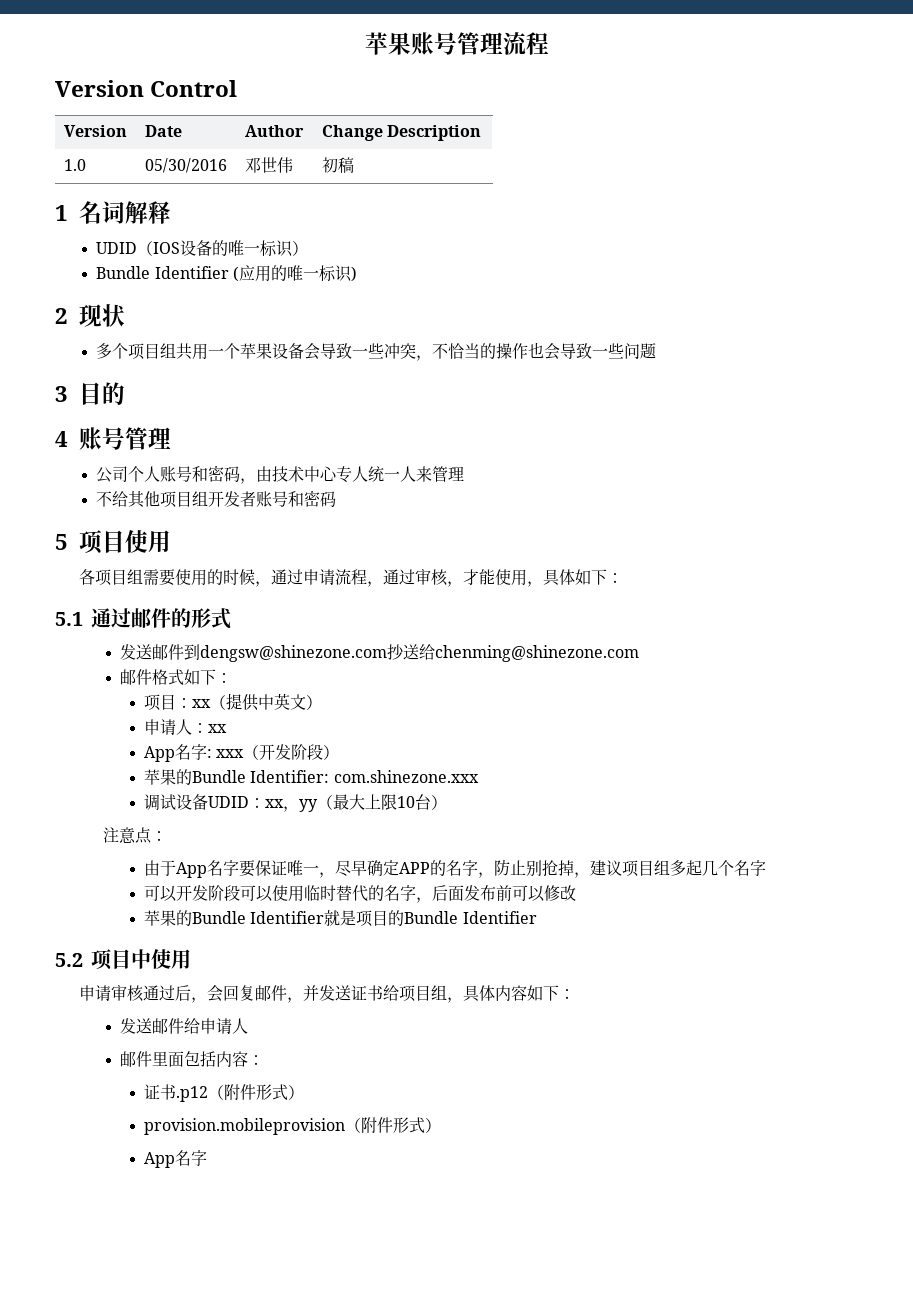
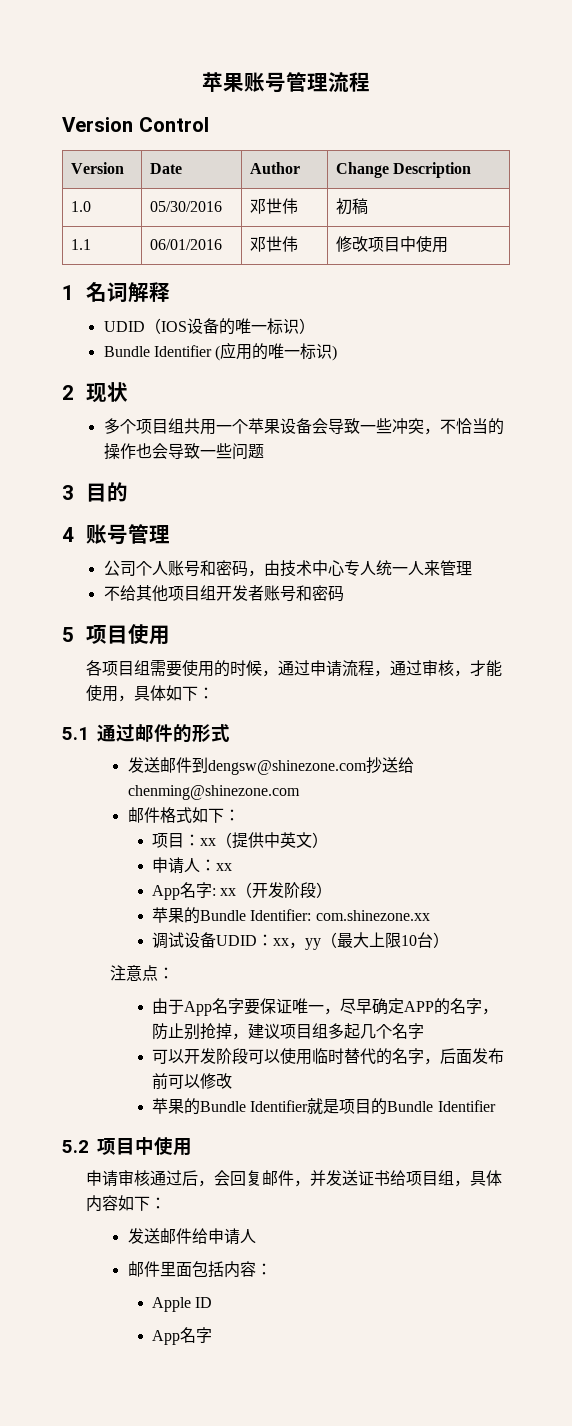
+ 1.1 | 06/01/2016 | 邓世伟 | 修改项目中使用
- App名字: xxx（开发阶段）
+ App名字: xx（开发阶段）
- 苹果的Bundle Identifier: com.shinezone.xxx
+ 苹果的Bundle Identifier: com.shinezone.xx
- 证书.p12（附件形式）
- provision.mobileprovision（附件形式）
+ Apple ID

